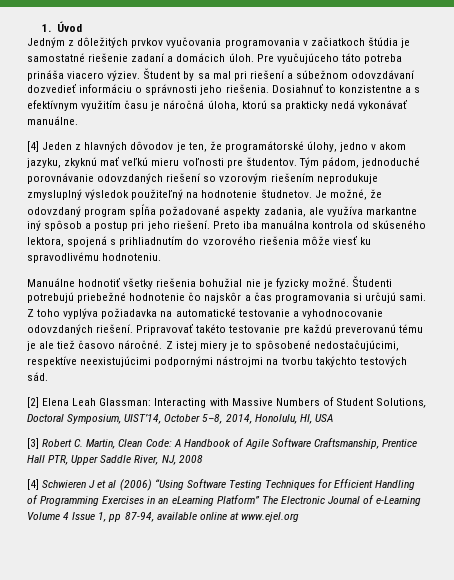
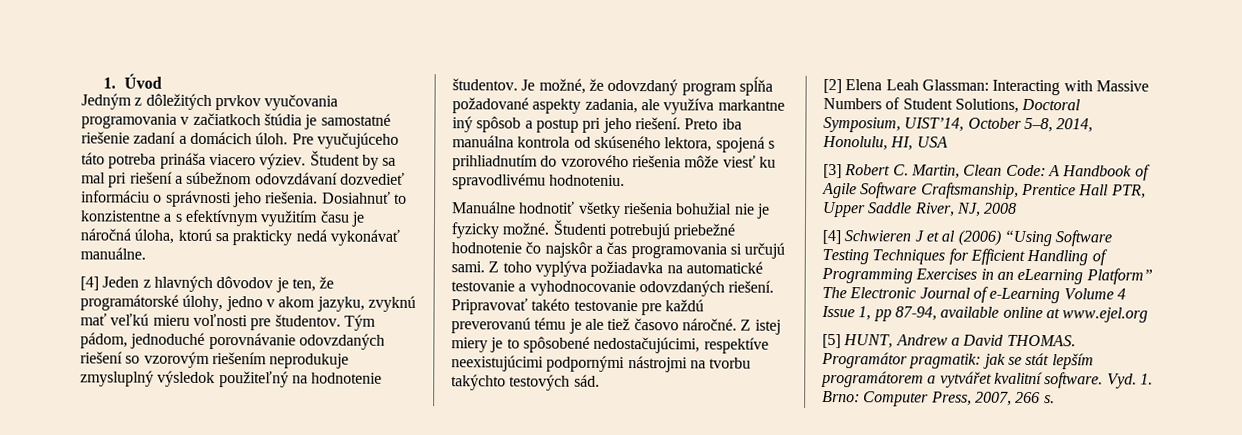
- [4] Jeden z hlavných dôvodov je ten, že programátorské úlohy, jedno v akom jazyku, zkyknú mať veľkú mieru voľnosti pre študentov.
+ [4] Jeden z hlavných dôvodov je ten, že programátorské úlohy, jedno v akom jazyku, zvyknú mať veľkú mieru voľnosti pre študentov.
- Tým pádom, jednoduché porovnávanie odovzdaných riešení so vzorovým riešením neprodukuje zmysluplný výsledok použiteľný na hodnotenie študnetov.
+ Tým pádom, jednoduché porovnávanie odovzdaných riešení so vzorovým riešením neprodukuje zmysluplný výsledok použiteľný na hodnotenie študentov.
+ [5] HUNT, Andrew a David THOMAS. Programátor pragmatik: jak se stát lepším programátorem a vytvářet kvalitní software. Vyd. 1. Brno: Computer Press, 2007, 266 s.

